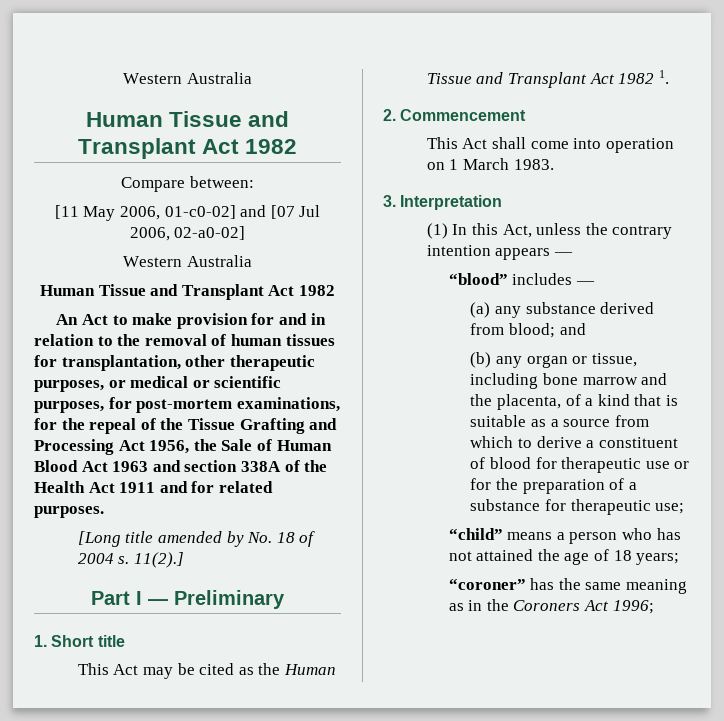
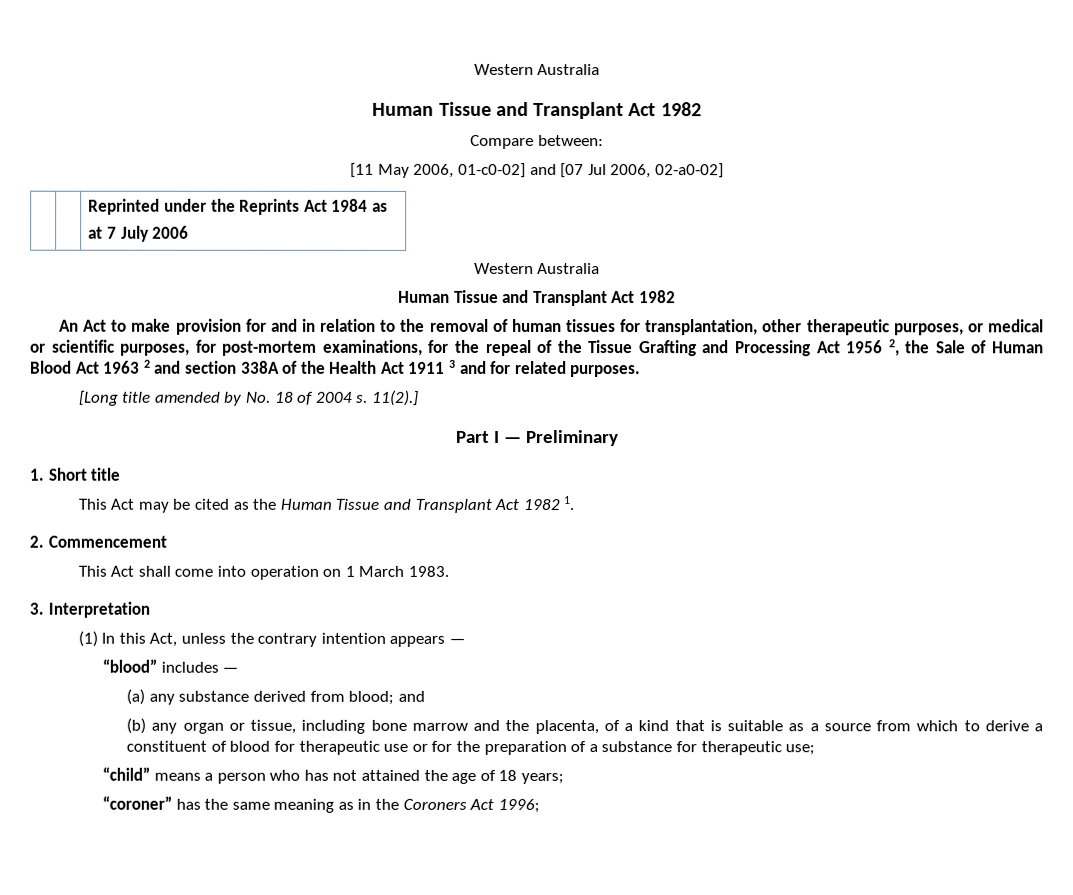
+ | | Reprinted under the Reprints Act 1984 as
+ at 7 July 2006
- An Act to make provision for and in relation to the removal of human tissues for transplantation, other therapeutic purposes, or medical or scientific purposes, for post-mortem examinations, for the repeal of the Tissue Grafting and Processing Act 1956, the Sale of Human Blood Act 1963 and section 338A of the Health Act 1911 and for related purposes.
+ An Act to make provision for and in relation to the removal of human tissues for transplantation, other therapeutic purposes, or medical or scientific purposes, for post-mortem examinations, for the repeal of the Tissue Grafting and Processing Act 1956 2, the Sale of Human Blood Act 1963 2 and section 338A of the Health Act 1911 3 and for related purposes.

